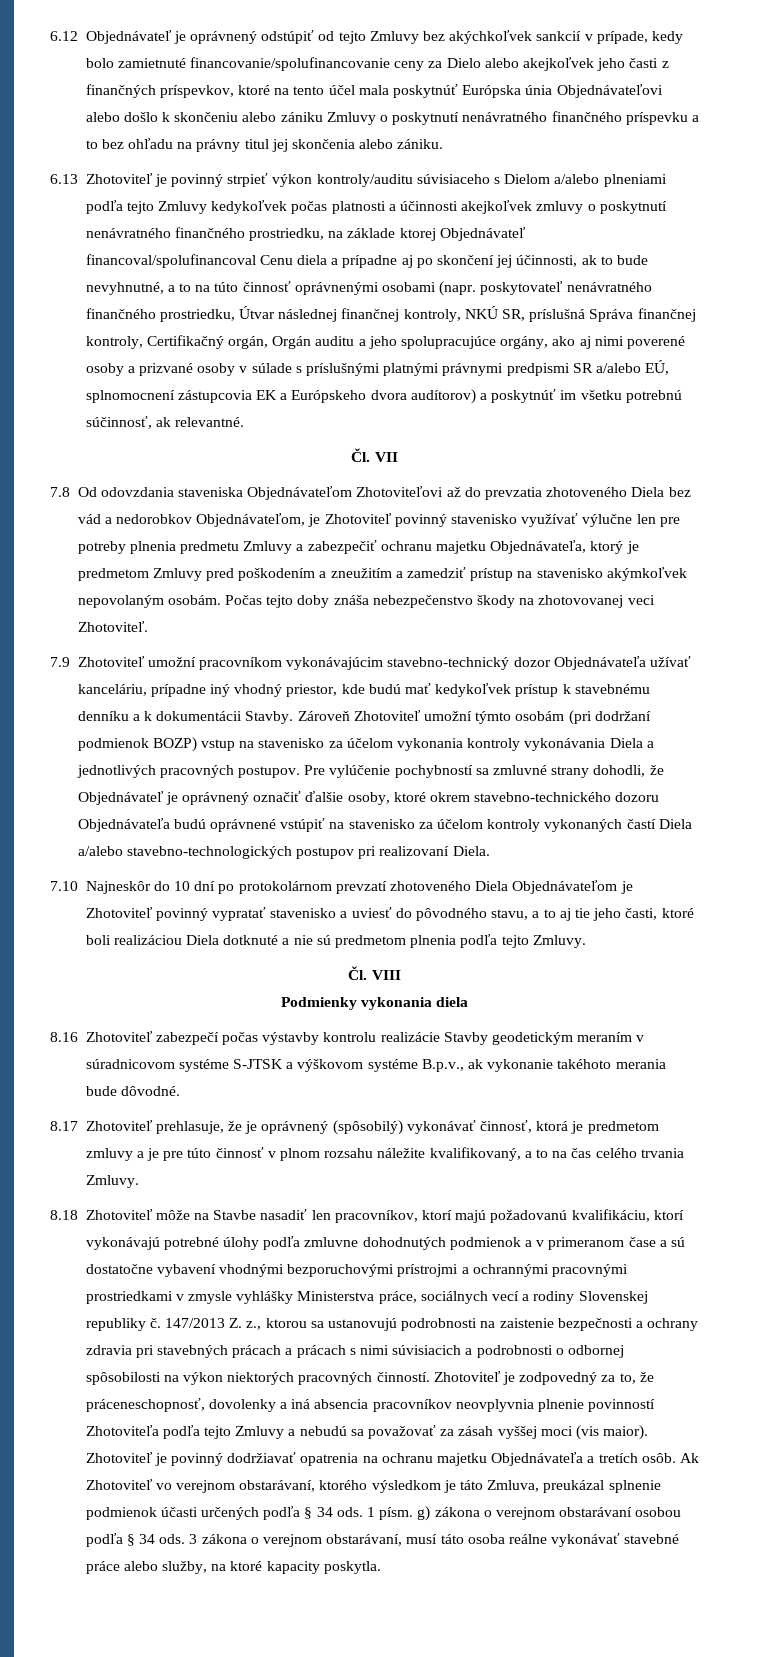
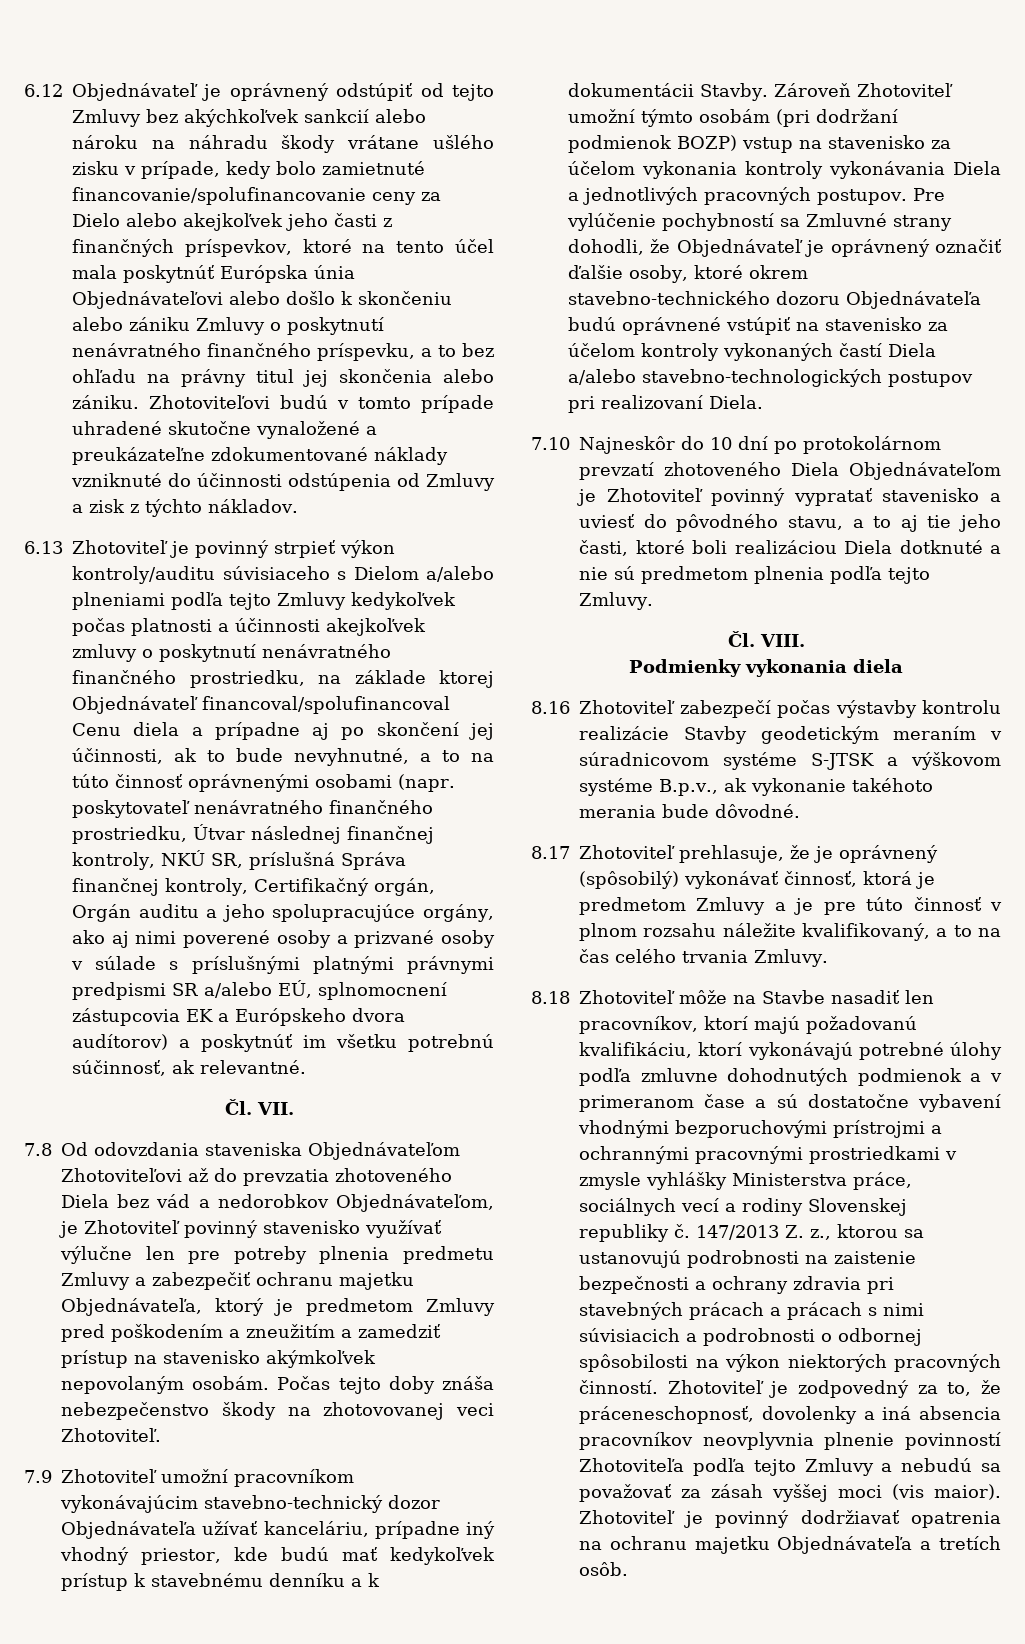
- 6.12 Objednávateľ je oprávnený odstúpiť od tejto Zmluvy bez akýchkoľvek sankcií v prípade, kedy bolo zamietnuté financovanie/spolufinancovanie ceny za Dielo alebo akejkoľvek jeho časti z finančných príspevkov, ktoré na tento účel mala poskytnúť Európska únia Objednávateľovi alebo došlo k skončeniu alebo zániku Zmluvy o poskytnutí nenávratného finančného príspevku a to bez ohľadu na právny titul jej skončenia alebo zániku.
+ 6.12 Objednávateľ je oprávnený odstúpiť od tejto Zmluvy bez akýchkoľvek sankcií alebo nároku na náhradu škody vrátane ušlého zisku v prípade, kedy bolo zamietnuté financovanie/spolufinancovanie ceny za Dielo alebo akejkoľvek jeho časti z finančných príspevkov, ktoré na tento účel mala poskytnúť Európska únia Objednávateľovi alebo došlo k skončeniu alebo zániku Zmluvy o poskytnutí nenávratného finančného príspevku, a to bez ohľadu na právny titul jej skončenia alebo zániku. Zhotoviteľovi budú v tomto prípade uhradené skutočne vynaložené a preukázateľne zdokumentované náklady vzniknuté do účinnosti odstúpenia od Zmluvy a zisk z týchto nákladov.
- Čl. VII
+ Čl. VII.
- Pre vylúčenie pochybností sa zmluvné strany dohodli, že Objednávateľ je oprávnený označiť ďalšie osoby, ktoré okrem stavebno-technického dozoru Objednávateľa budú oprávnené vstúpiť na stavenisko za účelom kontroly vykonaných častí Diela a/alebo stavebno-technologických postupov pri realizovaní Diela.
+ Pre vylúčenie pochybností sa Zmluvné strany dohodli, že Objednávateľ je oprávnený označiť ďalšie osoby, ktoré okrem stavebno-technického dozoru Objednávateľa budú oprávnené vstúpiť na stavenisko za účelom kontroly vykonaných častí Diela a/alebo stavebno-technologických postupov pri realizovaní Diela.
- Čl. VIII
+ Čl. VIII.
- 8.17 Zhotoviteľ prehlasuje, že je oprávnený (spôsobilý) vykonávať činnosť, ktorá je predmetom zmluvy a je pre túto činnosť v plnom rozsahu náležite kvalifikovaný, a to na čas celého trvania Zmluvy.
+ 8.17 Zhotoviteľ prehlasuje, že je oprávnený (spôsobilý) vykonávať činnosť, ktorá je predmetom Zmluvy a je pre túto činnosť v plnom rozsahu náležite kvalifikovaný, a to na čas celého trvania Zmluvy.
- Ak Zhotoviteľ vo verejnom obstarávaní, ktorého výsledkom je táto Zmluva, preukázal splnenie podmienok účasti určených podľa § 34 ods. 1 písm. g) zákona o verejnom obstarávaní osobou podľa § 34 ods. 3 zákona o verejnom obstarávaní, musí táto osoba reálne vykonávať stavebné práce alebo služby, na ktoré kapacity poskytla.

